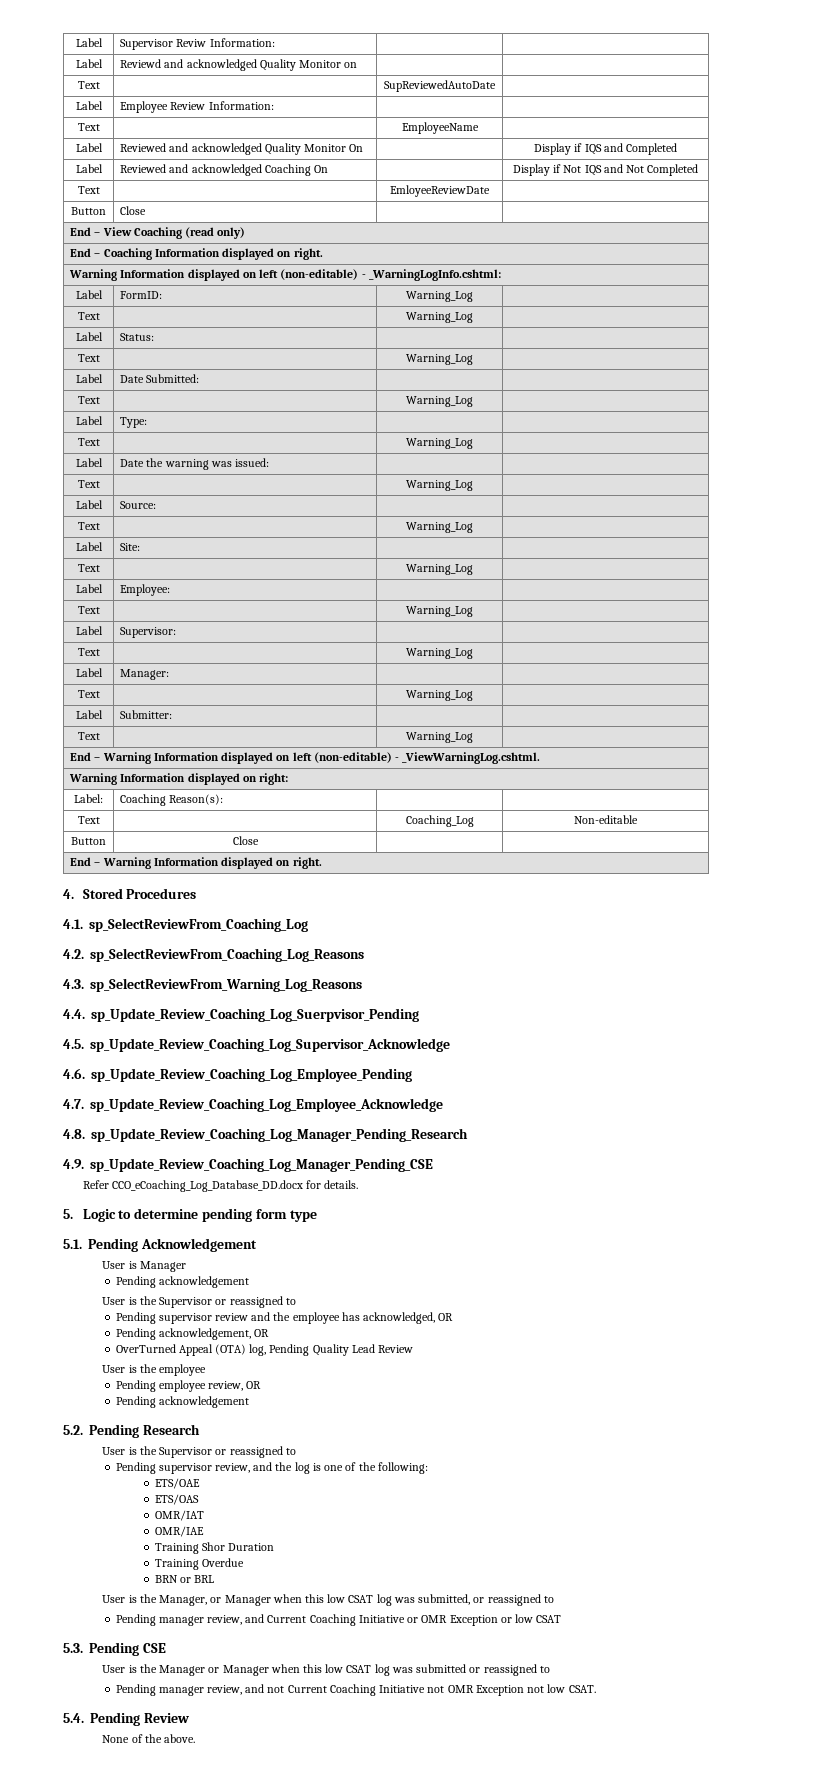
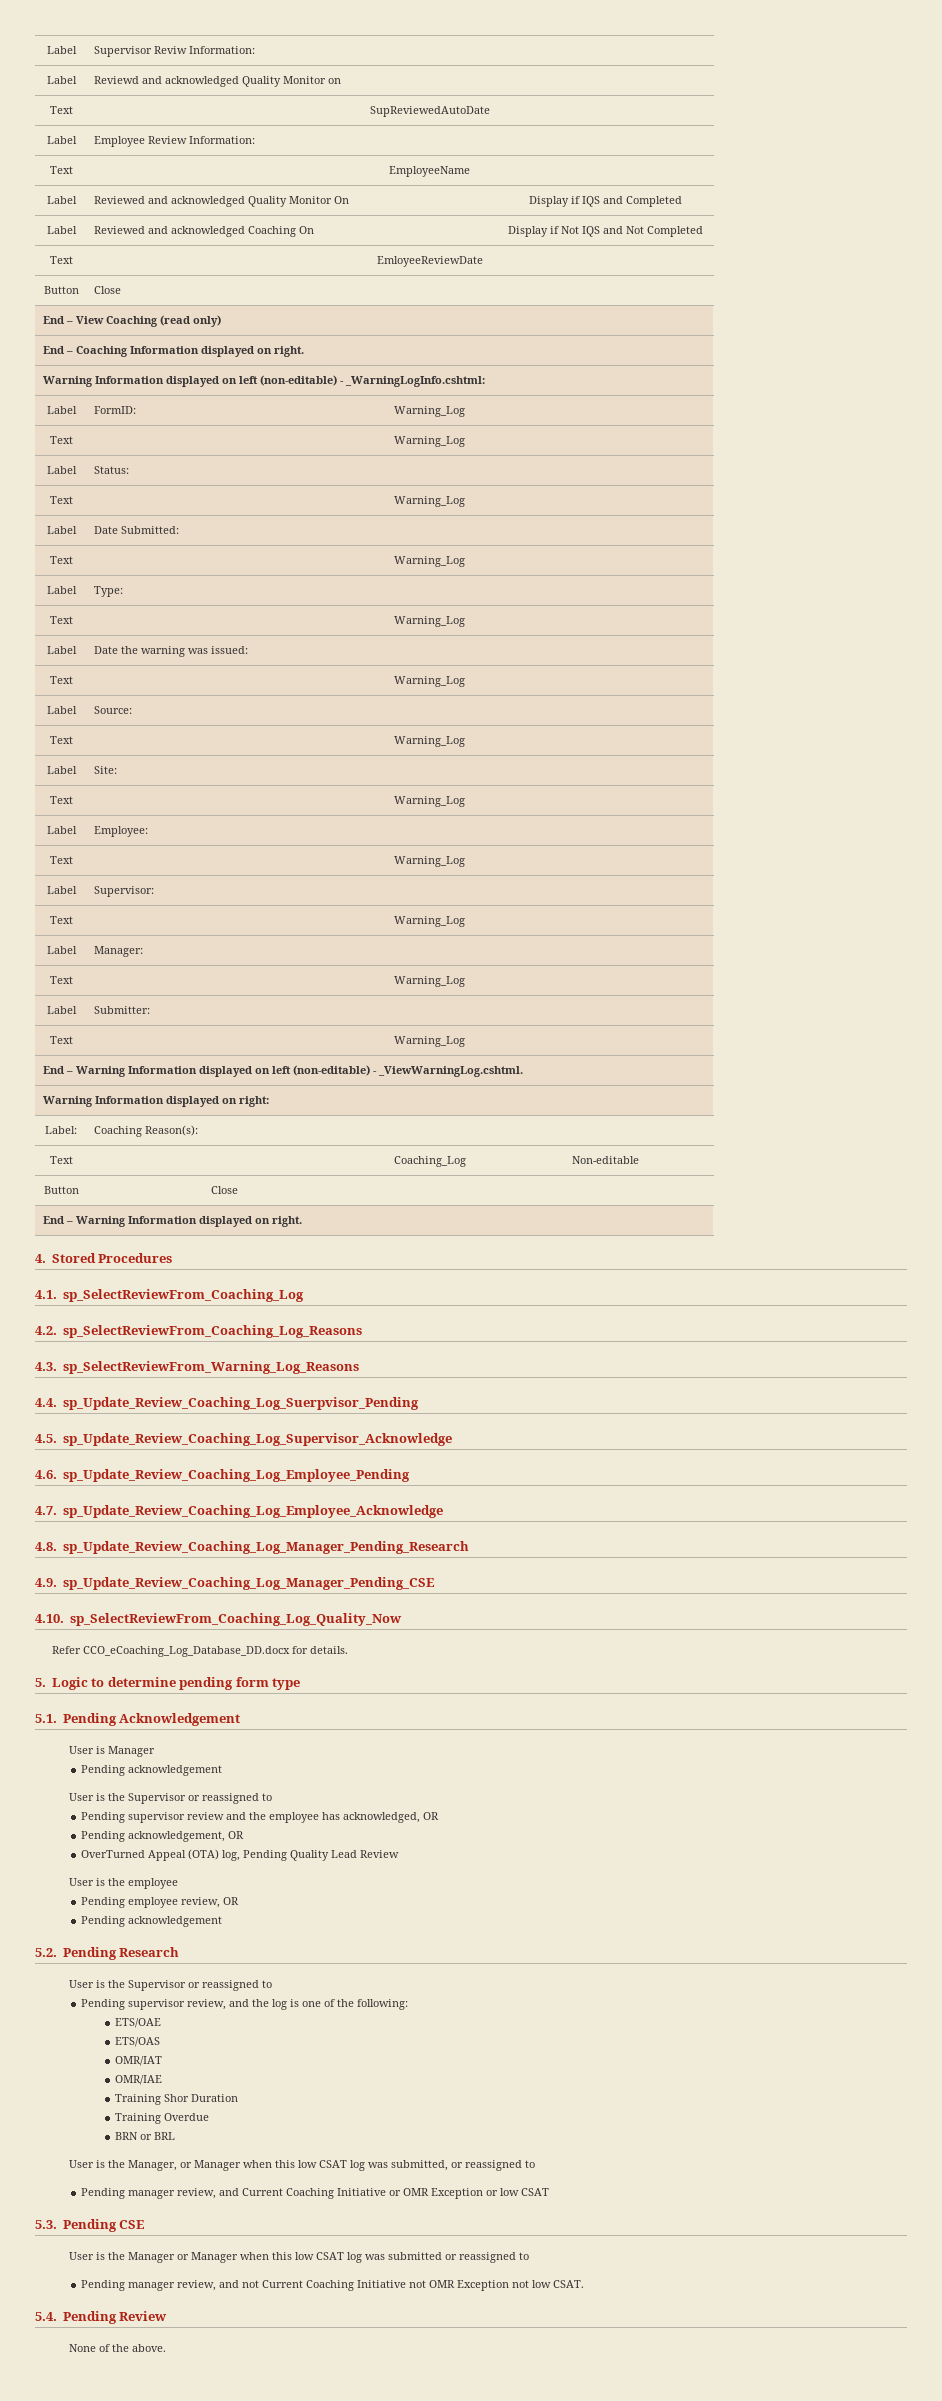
+ 4.10. sp_SelectReviewFrom_Coaching_Log_Quality_Now

